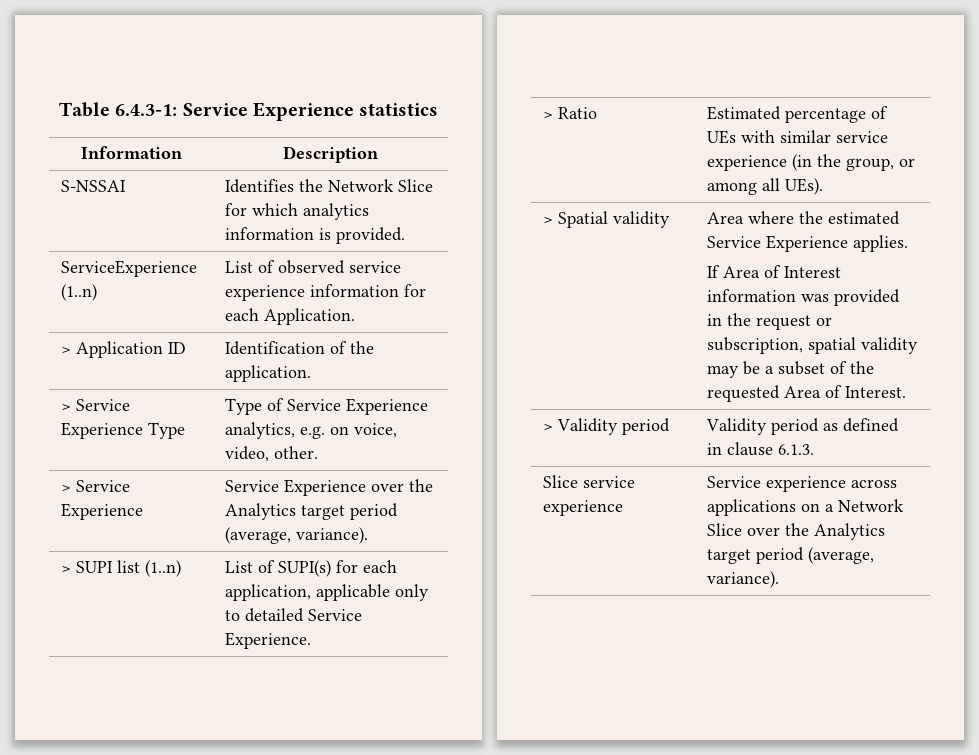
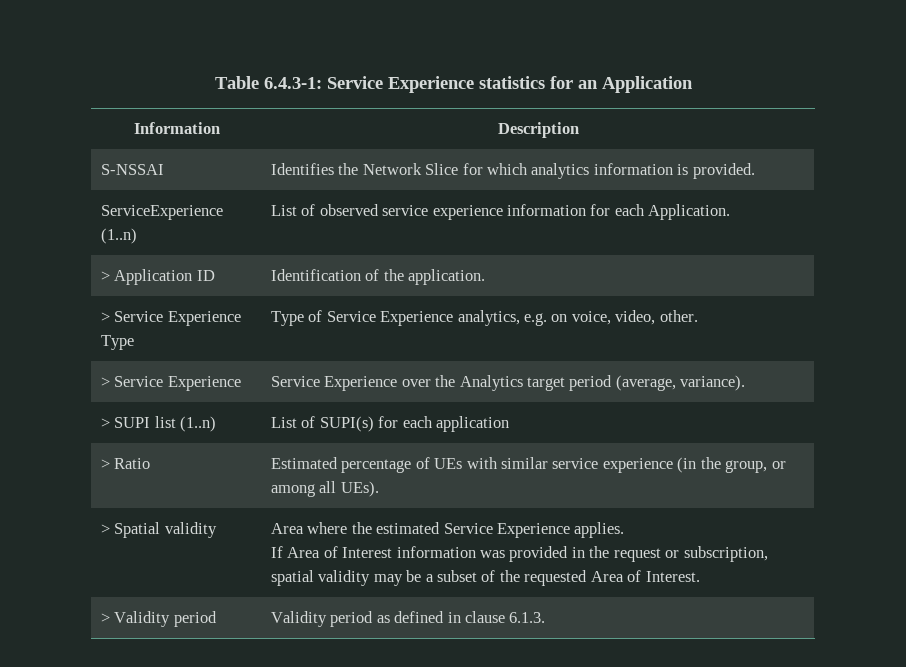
- Table 6.4.3-1: Service Experience statistics
+ Table 6.4.3-1: Service Experience statistics for an Application
- > SUPI list (1..n) | List of SUPI(s) for each application, applicable only to detailed Service Experience.
+ > SUPI list (1..n) | List of SUPI(s) for each application
- Slice service experience | Service experience across applications on a Network Slice over the Analytics target period (average, variance).

